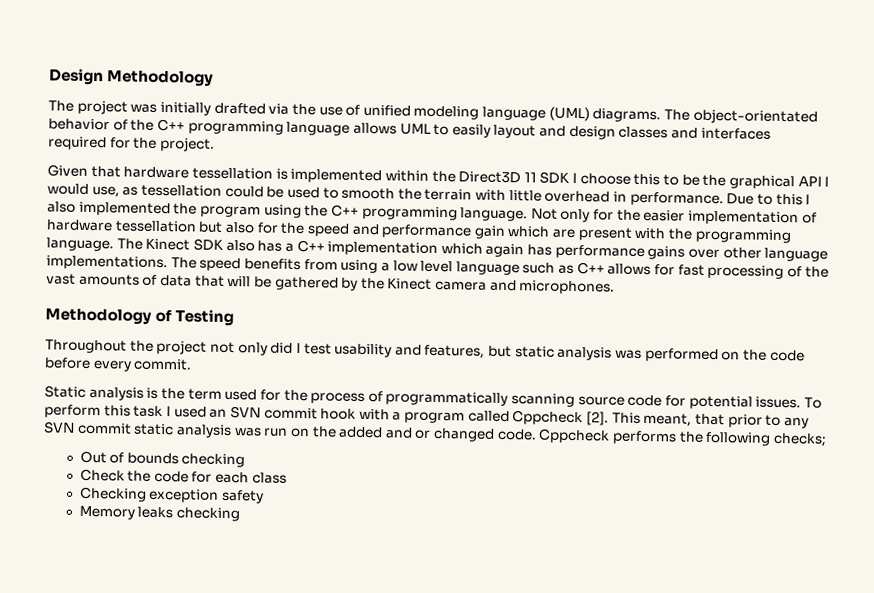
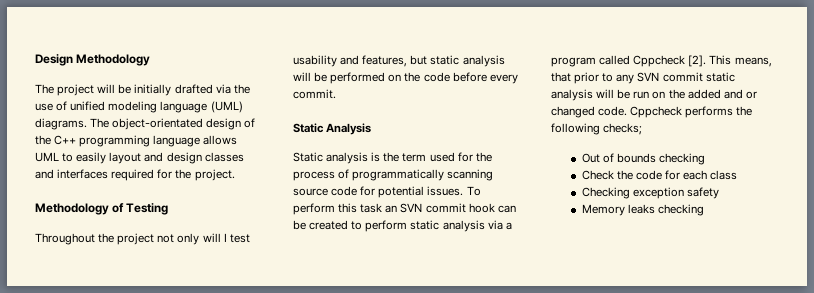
- The project was initially drafted via the use of unified modeling language (UML) diagrams.
+ The project will be initially drafted via the use of unified modeling language (UML) diagrams.
- The object-orientated behavior of the C++ programming language allows UML to easily layout and design classes and interfaces required for the project.
+ The object-orientated design of the C++ programming language allows UML to easily layout and design classes and interfaces required for the project.
- Given that hardware tessellation is implemented within the Direct3D 11 SDK I choose this to be the graphical API I would use, as tessellation could be used to smooth the terrain with little overhead in performance. Due to this I also implemented the program using the C++ programming language. Not only for the easier implementation of hardware tessellation but also for the speed and performance gain which are present with the programming language. The Kinect SDK also has a C++ implementation which again has performance gains over other language implementations. The speed benefits from using a low level language such as C++ allows for fast processing of the vast amounts of data that will be gathered by the Kinect camera and microphones.
- Throughout the project not only did I test usability and features, but static analysis was performed on the code before every commit.
+ Throughout the project not only will I test usability and features, but static analysis will be performed on the code before every commit.
+ Static Analysis
- To perform this task I used an SVN commit hook with a program called Cppcheck [2].
+ To perform this task an SVN commit hook can be created to perform static analysis via a program called Cppcheck [2].
- This meant, that prior to any SVN commit static analysis was run on the added and or changed code.
+ This means, that prior to any SVN commit static analysis will be run on the added and or changed code.

